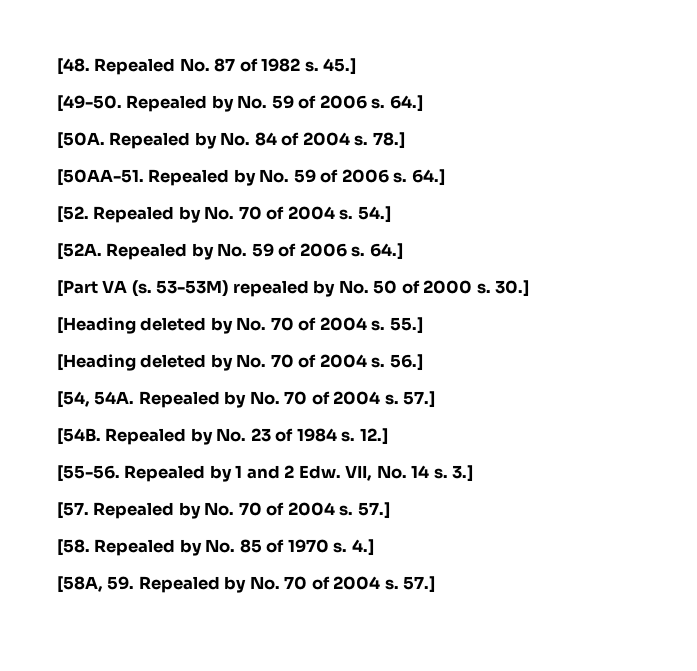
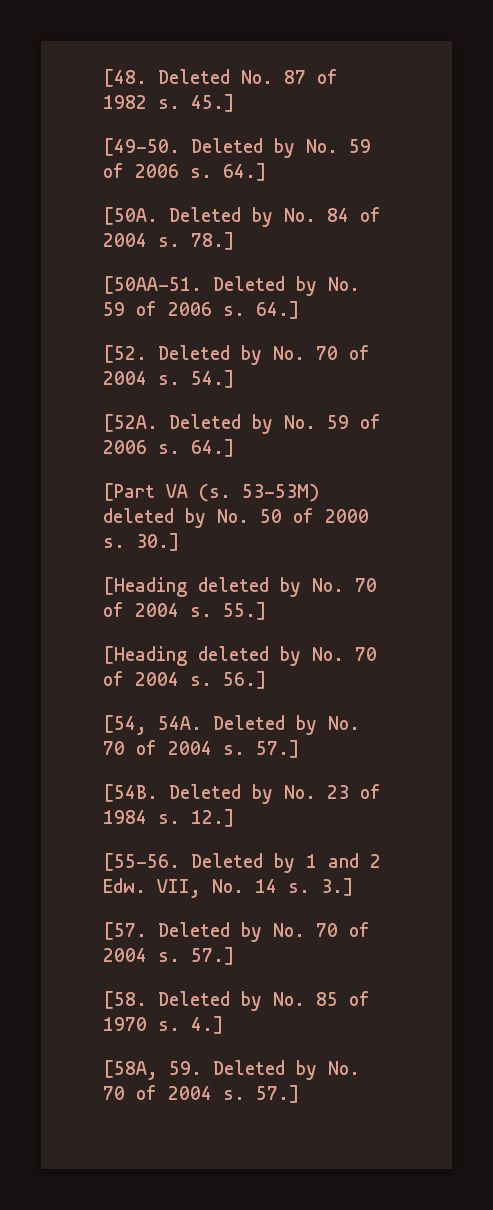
- [48. Repealed No. 87 of 1982 s.
+ [48. Deleted No. 87 of 1982 s.
- [49-50. Repealed by No. 59 of 2006 s.
+ [49-50. Deleted by No. 59 of 2006 s.
- Repealed by No. 84 of 2004 s.
+ Deleted by No. 84 of 2004 s.
- [50AA-51. Repealed by No. 59 of 2006 s.
+ [50AA-51. Deleted by No. 59 of 2006 s.
- [52. Repealed by No. 70 of 2004 s.
+ [52. Deleted by No. 70 of 2004 s.
- [52A. Repealed by No. 59 of 2006 s.
+ [52A. Deleted by No. 59 of 2006 s.
- 53-53M) repealed by No. 50 of 2000 s.
+ 53-53M) deleted by No. 50 of 2000 s.
- [54, 54A. Repealed by No. 70 of 2004 s.
+ [54, 54A. Deleted by No. 70 of 2004 s.
- Repealed by No. 23 of 1984 s.
+ Deleted by No. 23 of 1984 s.
- Repealed by 1 and 2 Edw. VII, No. 14 s.
+ Deleted by 1 and 2 Edw. VII, No. 14 s.
- [57. Repealed by No. 70 of 2004 s.
+ [57. Deleted by No. 70 of 2004 s.
- [58. Repealed by No. 85 of 1970 s.
+ [58. Deleted by No. 85 of 1970 s.
- [58A, 59. Repealed by No. 70 of 2004 s.
+ [58A, 59. Deleted by No. 70 of 2004 s.

